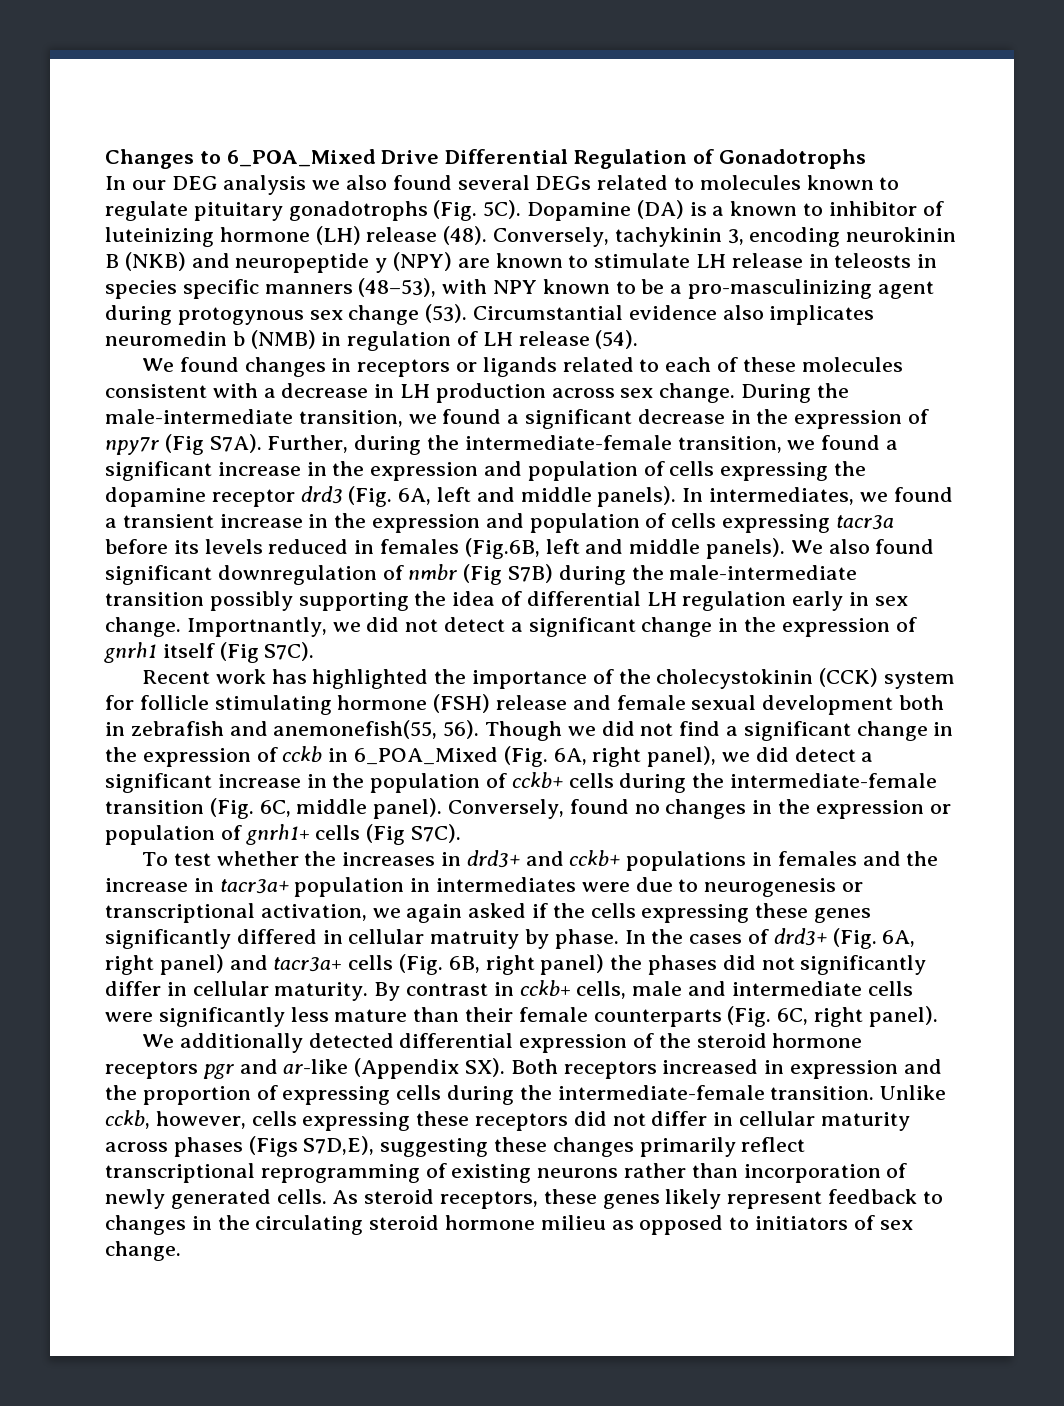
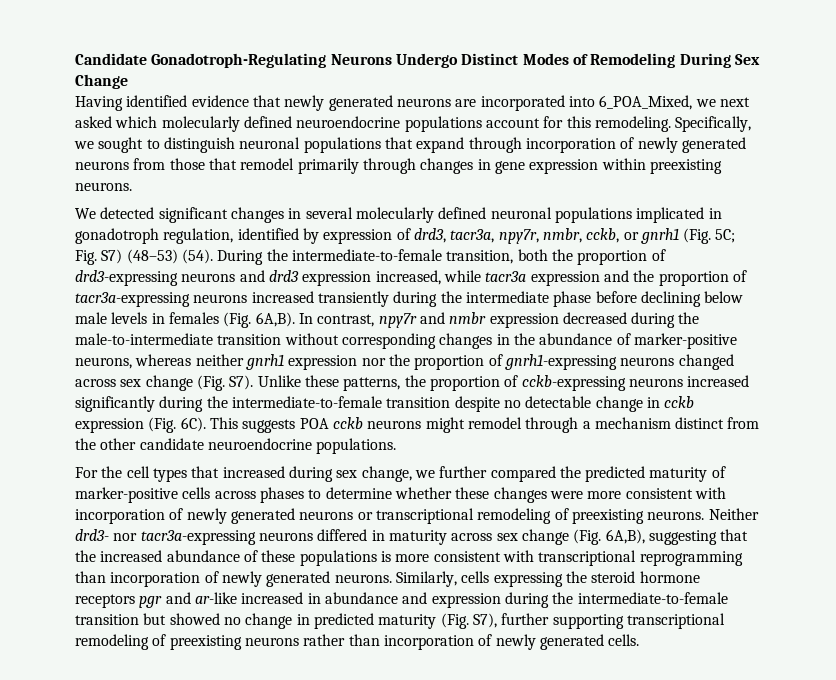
- Changes to 6_POA_Mixed Drive Differential Regulation of Gonadotrophs
- In our DEG analysis we also found several DEGs related to molecules known to regulate pituitary gonadotrophs (Fig. 5C). Dopamine (DA) is a known to inhibitor of luteinizing hormone (LH) release (48). Conversely, tachykinin 3, encoding neurokinin B (NKB) and neuropeptide y (NPY) are known to stimulate LH release in teleosts in species specific manners (48–53), with NPY known to be a pro-masculinizing agent during protogynous sex change (53). Circumstantial evidence also implicates neuromedin b (NMB) in regulation of LH release (54).
- We found changes in receptors or ligands related to each of these molecules consistent with a decrease in LH production across sex change. During the male-intermediate transition, we found a significant decrease in the expression of npy7r (Fig S7A). Further, during the intermediate-female transition, we found a significant increase in the expression and population of cells expressing the dopamine receptor drd3 (Fig. 6A, left and middle panels). In intermediates, we found a transient increase in the expression and population of cells expressing tacr3a before its levels reduced in females (Fig.6B, left and middle panels). We also found significant downregulation of nmbr (Fig S7B) during the male-intermediate transition possibly supporting the idea of differential LH regulation early in sex change. Importnantly, we did not detect a significant change in the expression of gnrh1 itself (Fig S7C).
- Recent work has highlighted the importance of the cholecystokinin (CCK) system for follicle stimulating hormone (FSH) release and female sexual development both in zebrafish and anemonefish(55, 56). Though we did not find a significant change in the expression of cckb in 6_POA_Mixed (Fig. 6A, right panel), we did detect a significant increase in the population of cckb+ cells during the intermediate-female transition (Fig. 6C, middle panel). Conversely, found no changes in the expression or population of gnrh1+ cells (Fig S7C).
- To test whether the increases in drd3+ and cckb+ populations in females and the increase in tacr3a+ population in intermediates were due to neurogenesis or transcriptional activation, we again asked if the cells expressing these genes significantly differed in cellular matruity by phase. In the cases of drd3+ (Fig. 6A, right panel) and tacr3a+ cells (Fig. 6B, right panel) the phases did not significantly differ in cellular maturity. By contrast in cckb+ cells, male and intermediate cells were significantly less mature than their female counterparts (Fig. 6C, right panel).
- We additionally detected differential expression of the steroid hormone receptors pgr and ar-like (Appendix SX). Both receptors increased in expression and the proportion of expressing cells during the intermediate-female transition. Unlike cckb, however, cells expressing these receptors did not differ in cellular maturity across phases (Figs S7D,E), suggesting these changes primarily reflect transcriptional reprogramming of existing neurons rather than incorporation of newly generated cells. As steroid receptors, these genes likely represent feedback to changes in the circulating steroid hormone milieu as opposed to initiators of sex change.
+ Candidate Gonadotroph-Regulating Neurons Undergo Distinct Modes of Remodeling During Sex Change
+ Having identified evidence that newly generated neurons are incorporated into 6_POA_Mixed, we next asked which molecularly defined neuroendocrine populations account for this remodeling. Specifically, we sought to distinguish neuronal populations that expand through incorporation of newly generated neurons from those that remodel primarily through changes in gene expression within preexisting neurons.
+ We detected significant changes in several molecularly defined neuronal populations implicated in gonadotroph regulation, identified by expression of drd3, tacr3a, npy7r, nmbr, cckb, or gnrh1 (Fig. 5C; Fig. S7) (48–53) (54). During the intermediate-to-female transition, both the proportion of drd3-expressing neurons and drd3 expression increased, while tacr3a expression and the proportion of tacr3a-expressing neurons increased transiently during the intermediate phase before declining below male levels in females (Fig. 6A,B). In contrast, npy7r and nmbr expression decreased during the male-to-intermediate transition without corresponding changes in the abundance of marker-positive neurons, whereas neither gnrh1 expression nor the proportion of gnrh1-expressing neurons changed across sex change (Fig. S7). Unlike these patterns, the proportion of cckb-expressing neurons increased significantly during the intermediate-to-female transition despite no detectable change in cckb expression (Fig. 6C). This suggests POA cckb neurons might remodel through a mechanism distinct from the other candidate neuroendocrine populations.
+ For the cell types that increased during sex change, we further compared the predicted maturity of marker-positive cells across phases to determine whether these changes were more consistent with incorporation of newly generated neurons or transcriptional remodeling of preexisting neurons. Neither drd3- nor tacr3a-expressing neurons differed in maturity across sex change (Fig. 6A,B), suggesting that the increased abundance of these populations is more consistent with transcriptional reprogramming than incorporation of newly generated neurons. Similarly, cells expressing the steroid hormone receptors pgr and ar-like increased in abundance and expression during the intermediate-to-female transition but showed no change in predicted maturity (Fig. S7), further supporting transcriptional remodeling of preexisting neurons rather than incorporation of newly generated cells.

